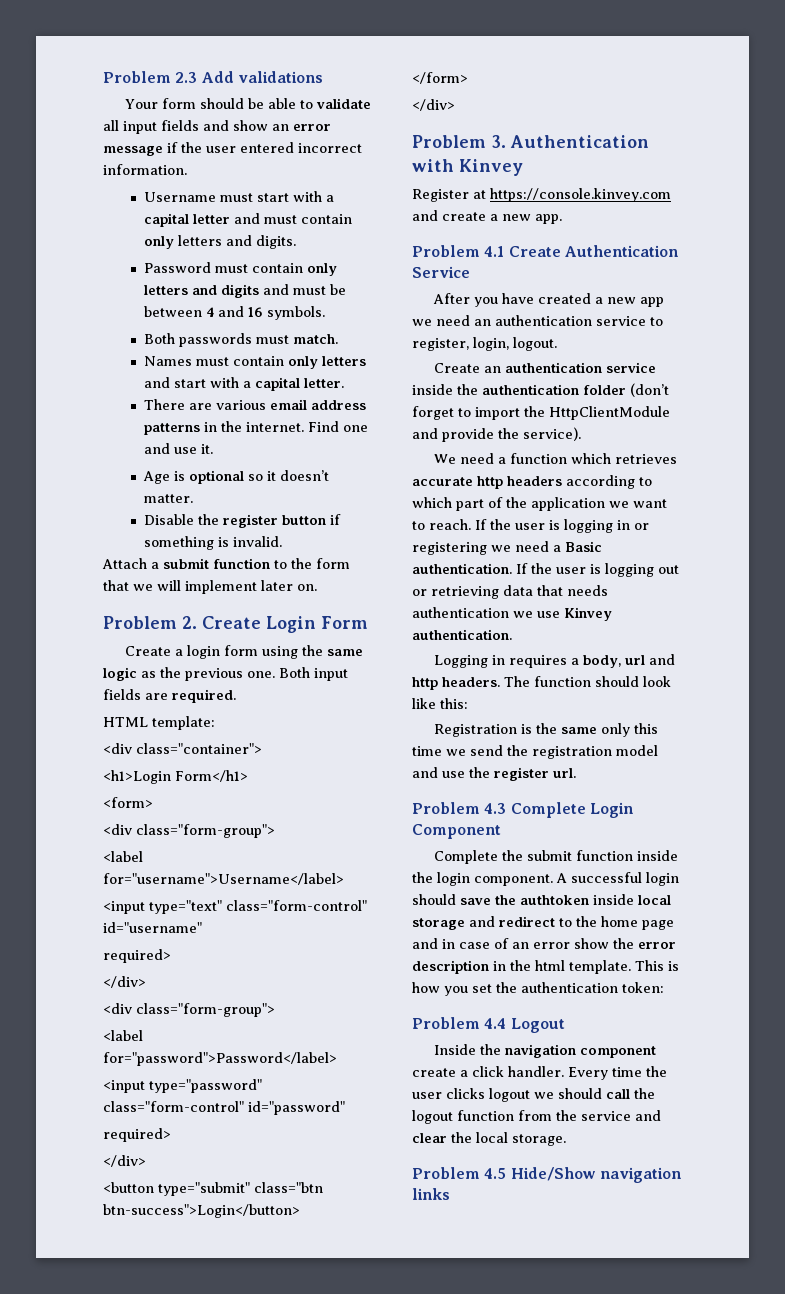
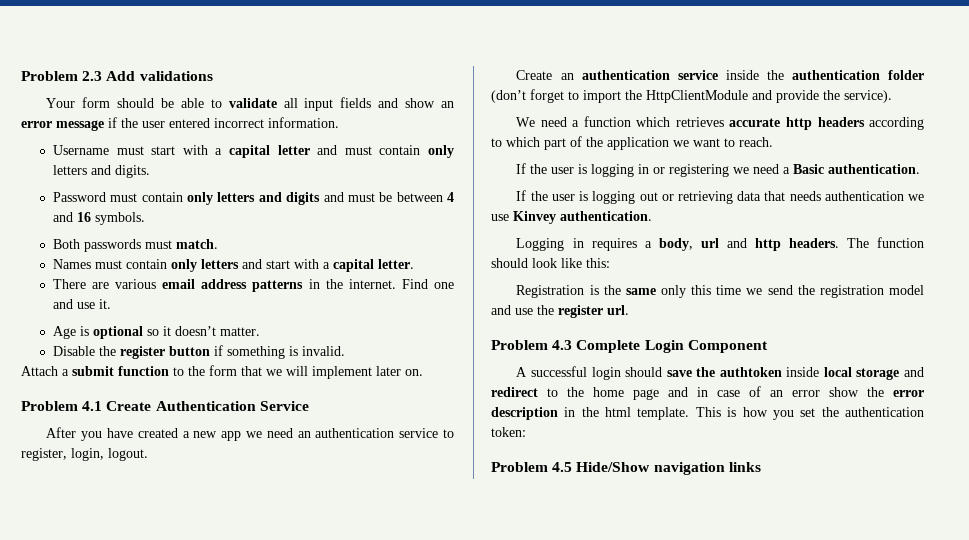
- Problem 2. Create Login Form
- Create a login form using the same logic as the previous one. Both input fields are required.
- HTML template:
- <div class="container">
- <h1>Login Form</h1>
- <form>
- <div class="form-group">
- <label for="username">Username</label>
- <input type="text" class="form-control" id="username"
- required>
- </div>
- <div class="form-group">
- <label for="password">Password</label>
- <input type="password" class="form-control" id="password"
- required>
- </div>
- <button type="submit" class="btn btn-success">Login</button>
- </form>
- </div>
- Problem 3. Authentication with Kinvey
- Register at https://console.kinvey.com and create a new app.
- We need a function which retrieves accurate http headers according to which part of the application we want to reach. If the user is logging in or registering we need a Basic authentication. If the user is logging out or retrieving data that needs authentication we use Kinvey authentication.
+ We need a function which retrieves accurate http headers according to which part of the application we want to reach.
+ If the user is logging in or registering we need a Basic authentication.
+ If the user is logging out or retrieving data that needs authentication we use Kinvey authentication.
- Complete the submit function inside the login component.
- Problem 4.4 Logout
- Inside the navigation component create a click handler. Every time the user clicks logout we should call the logout function from the service and clear the local storage.

